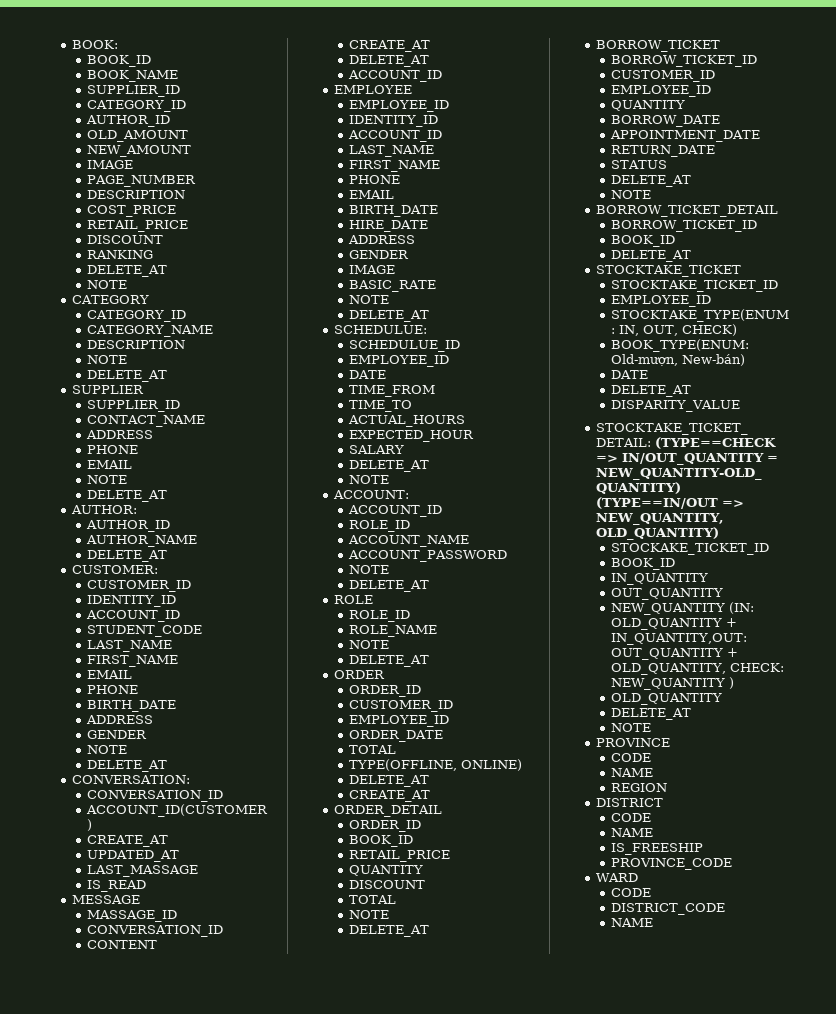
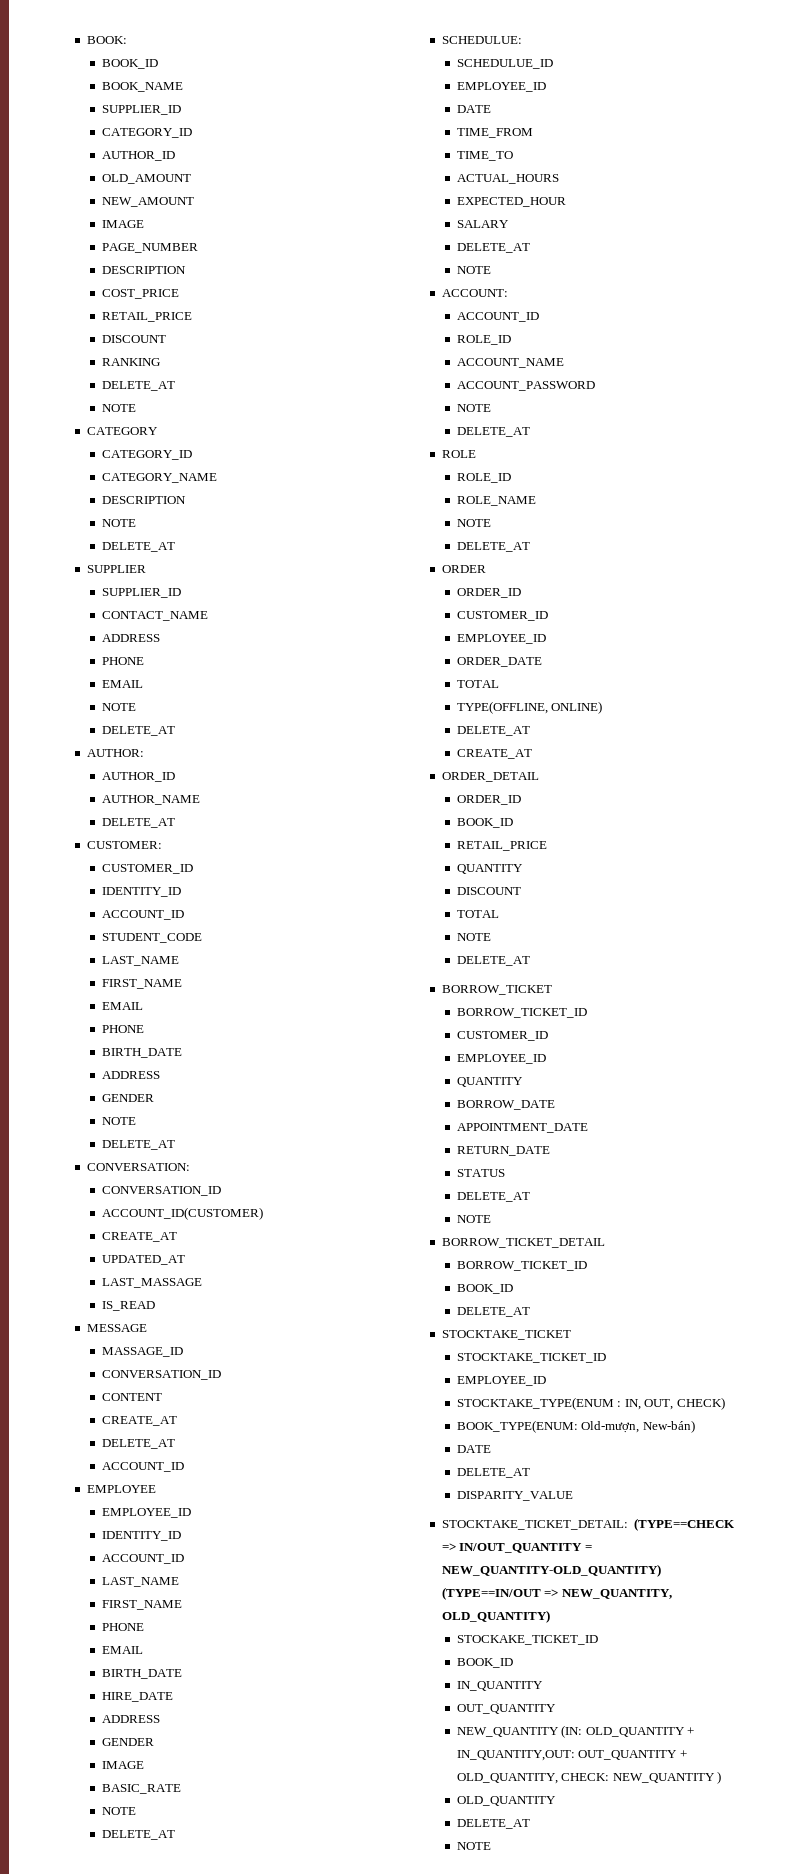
- PROVINCE
- CODE
- NAME
- REGION
- DISTRICT
- CODE
- NAME
- IS_FREESHIP
- PROVINCE_CODE
- WARD
- CODE
- DISTRICT_CODE
- NAME

